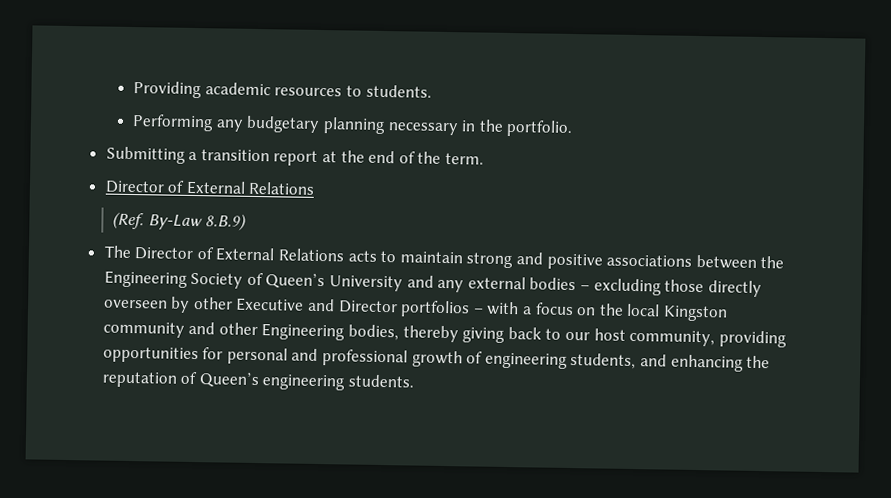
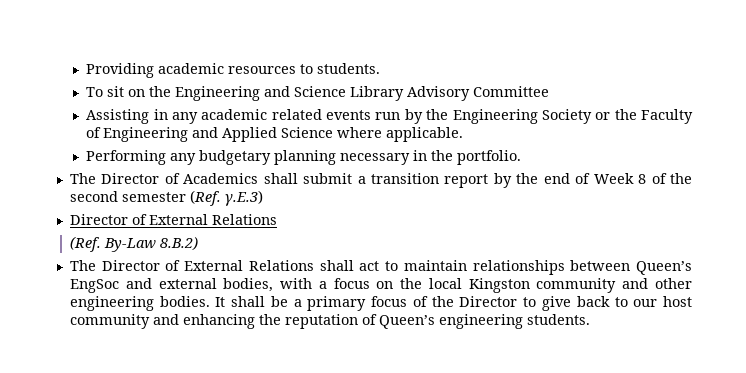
+ To sit on the Engineering and Science Library Advisory Committee
+ Assisting in any academic related events run by the Engineering Society or the Faculty of Engineering and Applied Science where applicable.
- Submitting a transition report at the end of the term.
+ The Director of Academics shall submit a transition report by the end of Week 8 of the second semester (Ref. γ.E.3)
- (Ref. By-Law 8.B.9)
+ (Ref. By-Law 8.B.2)
- The Director of External Relations acts to maintain strong and positive associations between the Engineering Society of Queen’s University and any external bodies – excluding those directly overseen by other Executive and Director portfolios – with a focus on the local Kingston community and other Engineering bodies, thereby giving back to our host community, providing opportunities for personal and professional growth of engineering students, and enhancing the reputation of Queen’s engineering students.
+ The Director of External Relations shall act to maintain relationships between Queen’s EngSoc and external bodies, with a focus on the local Kingston community and other engineering bodies. It shall be a primary focus of the Director to give back to our host community and enhancing the reputation of Queen’s engineering students.

